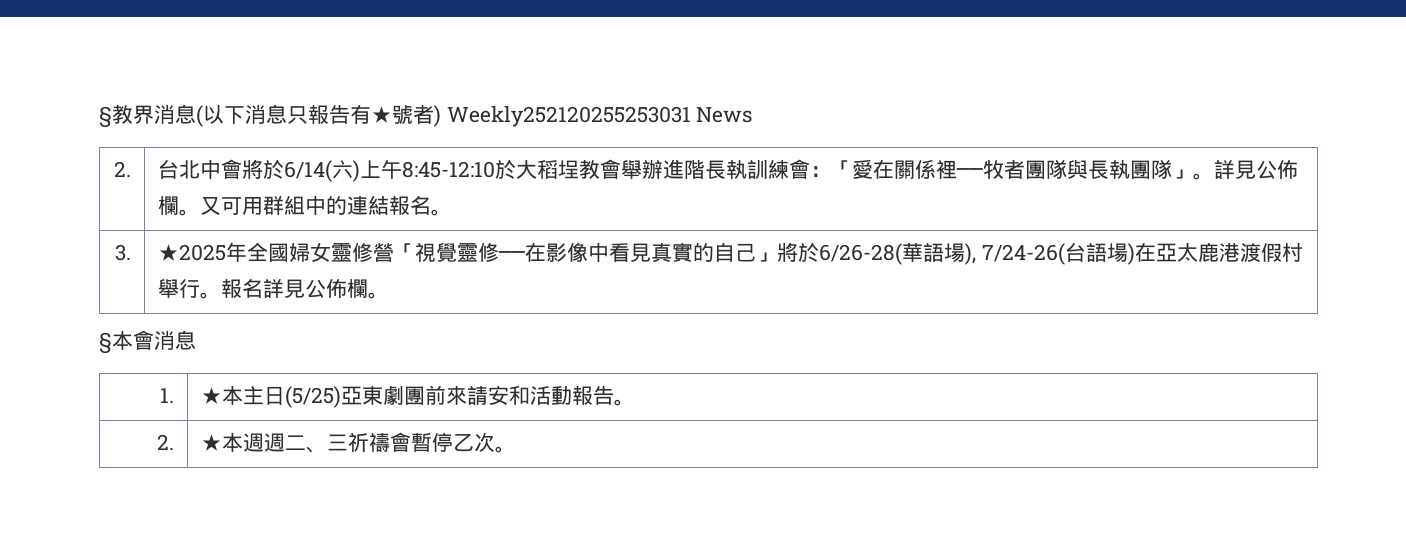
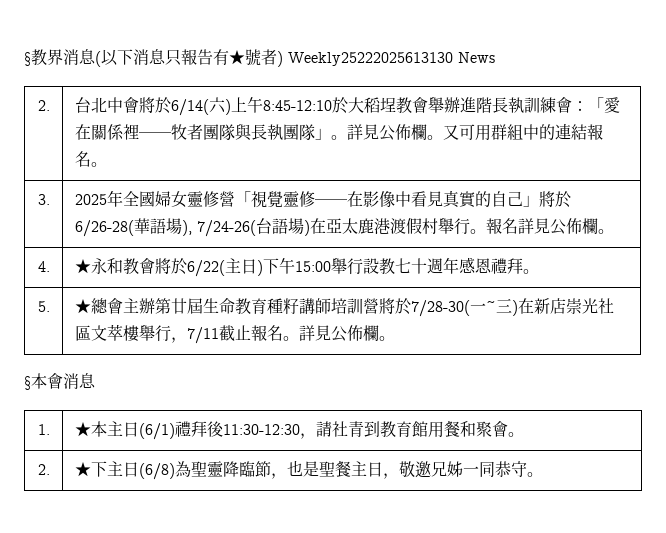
- §教界消息(以下消息只報告有★號者) Weekly252120255253031 News
+ §教界消息(以下消息只報告有★號者) Weekly25222025613130 News
- 3. | ★2025年全國婦女靈修營「視覺靈修──在影像中看見真實的自己」將於6/26-28(華語場), 7/24-26(台語場)在亞太鹿港渡假村舉行。報名詳見公佈欄。
+ 3. | 2025年全國婦女靈修營「視覺靈修──在影像中看見真實的自己」將於6/26-28(華語場), 7/24-26(台語場)在亞太鹿港渡假村舉行。報名詳見公佈欄。
+ 4. | ★永和教會將於6/22(主日)下午15:00舉行設教七十週年感恩禮拜。
+ 5. | ★總會主辦第廿屆生命教育種籽講師培訓營將於7/28-30(一~三)在新店崇光社區文萃樓舉行，7/11截止報名。詳見公佈欄。
- 1. | ★本主日(5/25)亞東劇團前來請安和活動報告。
- 2. | ★本週週二、三祈禱會暫停乙次。
+ 1. | ★本主日(6/1)禮拜後11:30-12:30，請社青到教育館用餐和聚會。
+ 2. | ★下主日(6/8)為聖靈降臨節，也是聖餐主日，敬邀兄姊一同恭守。

